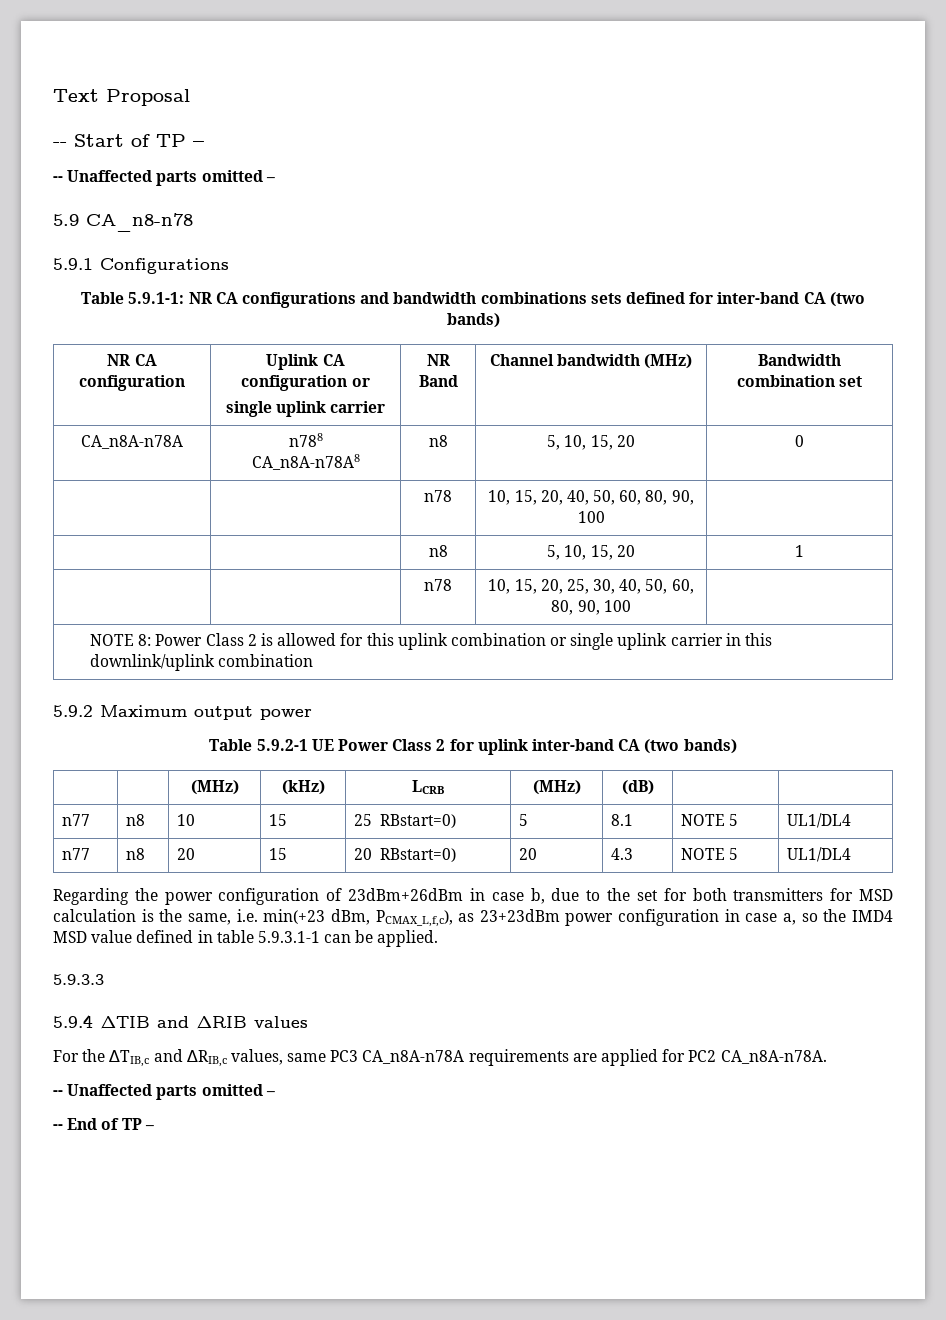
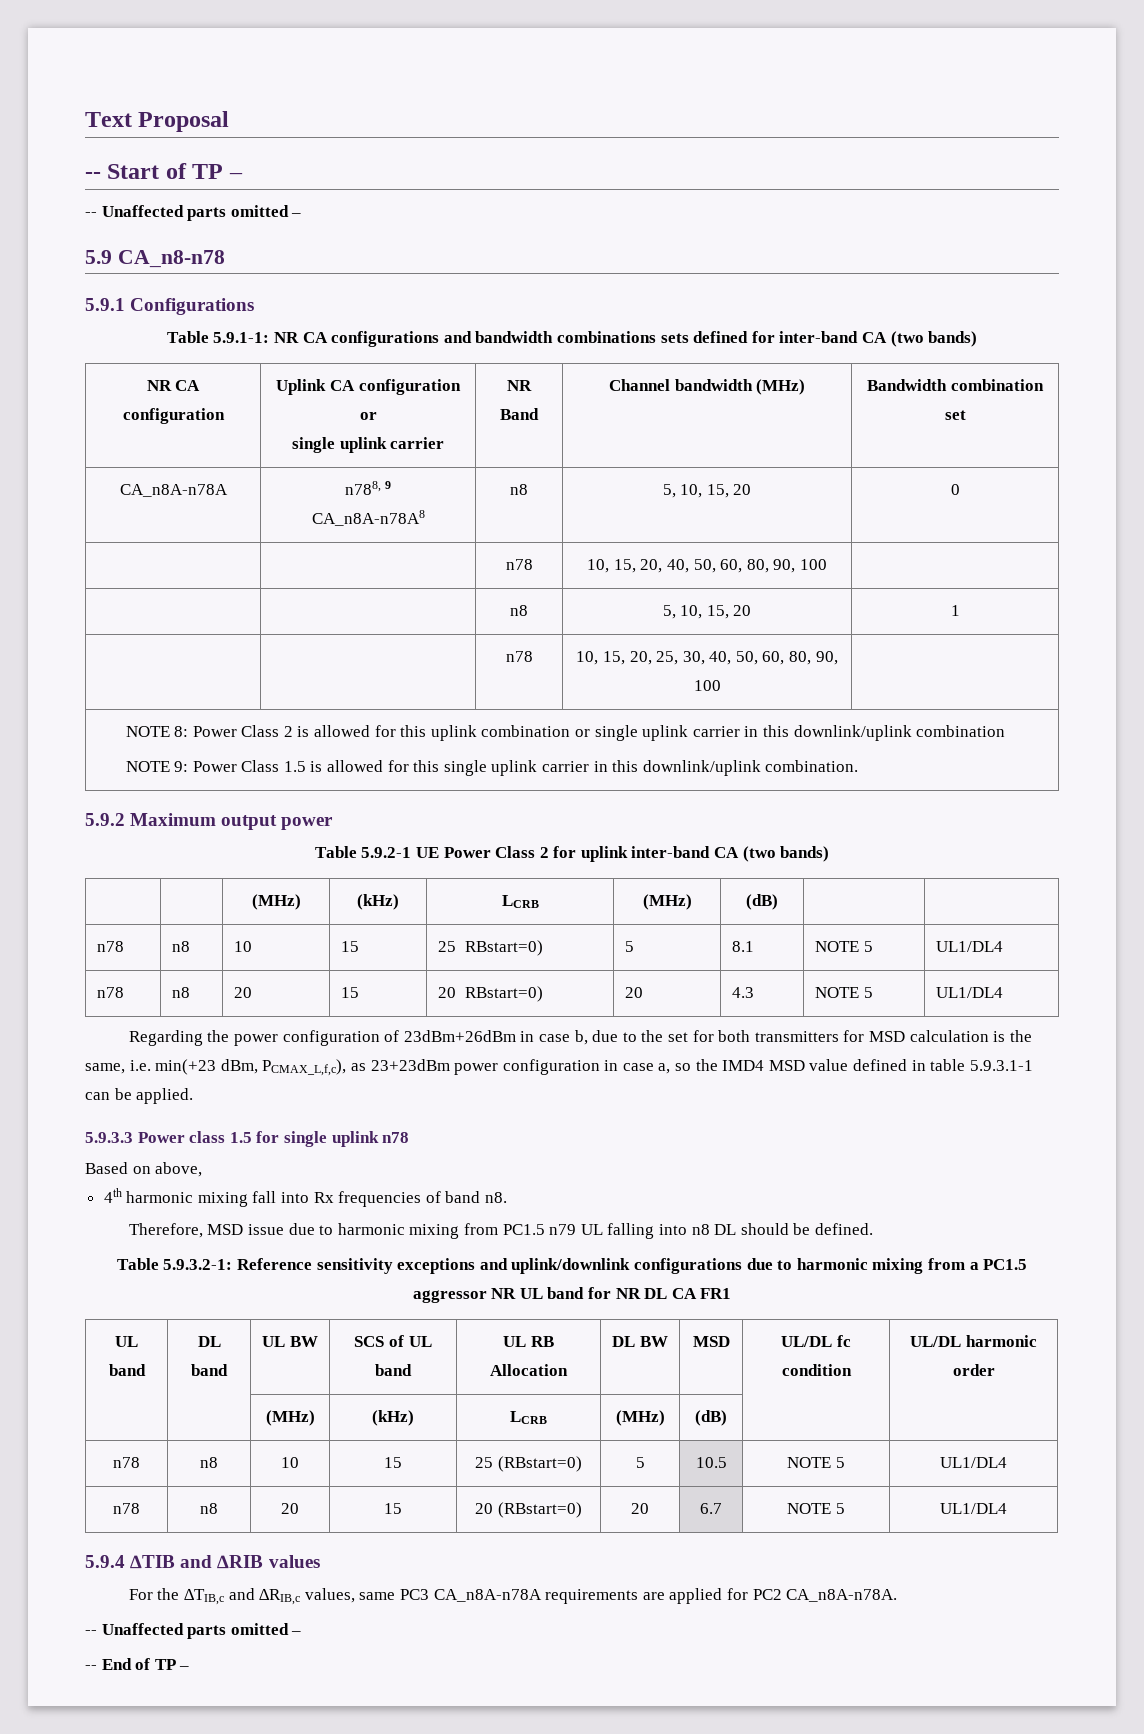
- CA_n8A-n78A | n788
+ CA_n8A-n78A | n788, 9
  NOTE 8: Power Class 2 is allowed for this uplink combination or single uplink carrier in this downlink/uplink combination
+ NOTE 9: Power Class 1.5 is allowed for this single uplink carrier in this downlink/uplink combination.
- n77 | n8 | 10 | 15 | 25 RBstart=0) | 5 | 8.1 | NOTE 5 | UL1/DL4
+ n78 | n8 | 10 | 15 | 25 RBstart=0) | 5 | 8.1 | NOTE 5 | UL1/DL4
- n77 | n8 | 20 | 15 | 20 RBstart=0) | 20 | 4.3 | NOTE 5 | UL1/DL4
+ n78 | n8 | 20 | 15 | 20 RBstart=0) | 20 | 4.3 | NOTE 5 | UL1/DL4
- 5.9.3.3
+ 5.9.3.3 Power class 1.5 for single uplink n78
+ Based on above,
+ 4th harmonic mixing fall into Rx frequencies of band n8.
+ Therefore, MSD issue due to harmonic mixing from PC1.5 n79 UL falling into n8 DL should be defined.
+ Table 5.9.3.2-1: Reference sensitivity exceptions and uplink/downlink configurations due to harmonic mixing from a PC1.5 aggressor NR UL band for NR DL CA FR1
+ UL band | DL band | UL BW | SCS of UL band | UL RB Allocation | DL BW | MSD | UL/DL fc condition | UL/DL harmonic order
+ | | (MHz) | (kHz) | LCRB | (MHz) | (dB) | |
+ n78 | n8 | 10 | 15 | 25 (RBstart=0) | 5 | 10.5 | NOTE 5 | UL1/DL4
+ n78 | n8 | 20 | 15 | 20 (RBstart=0) | 20 | 6.7 | NOTE 5 | UL1/DL4

